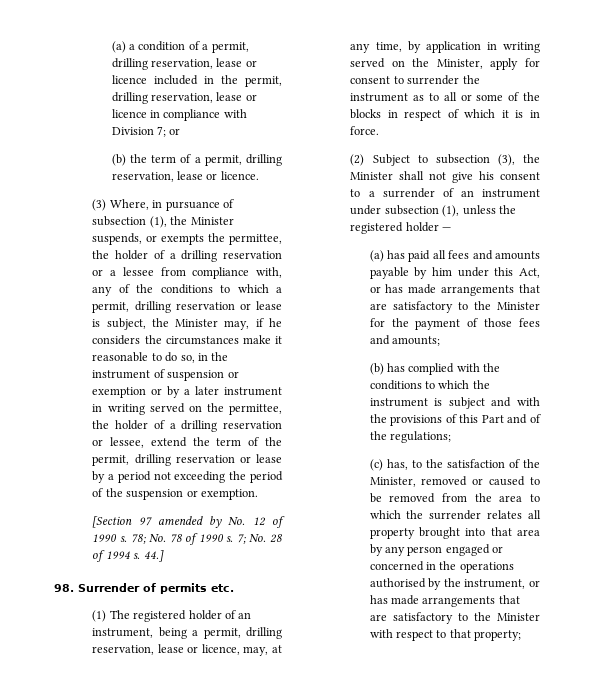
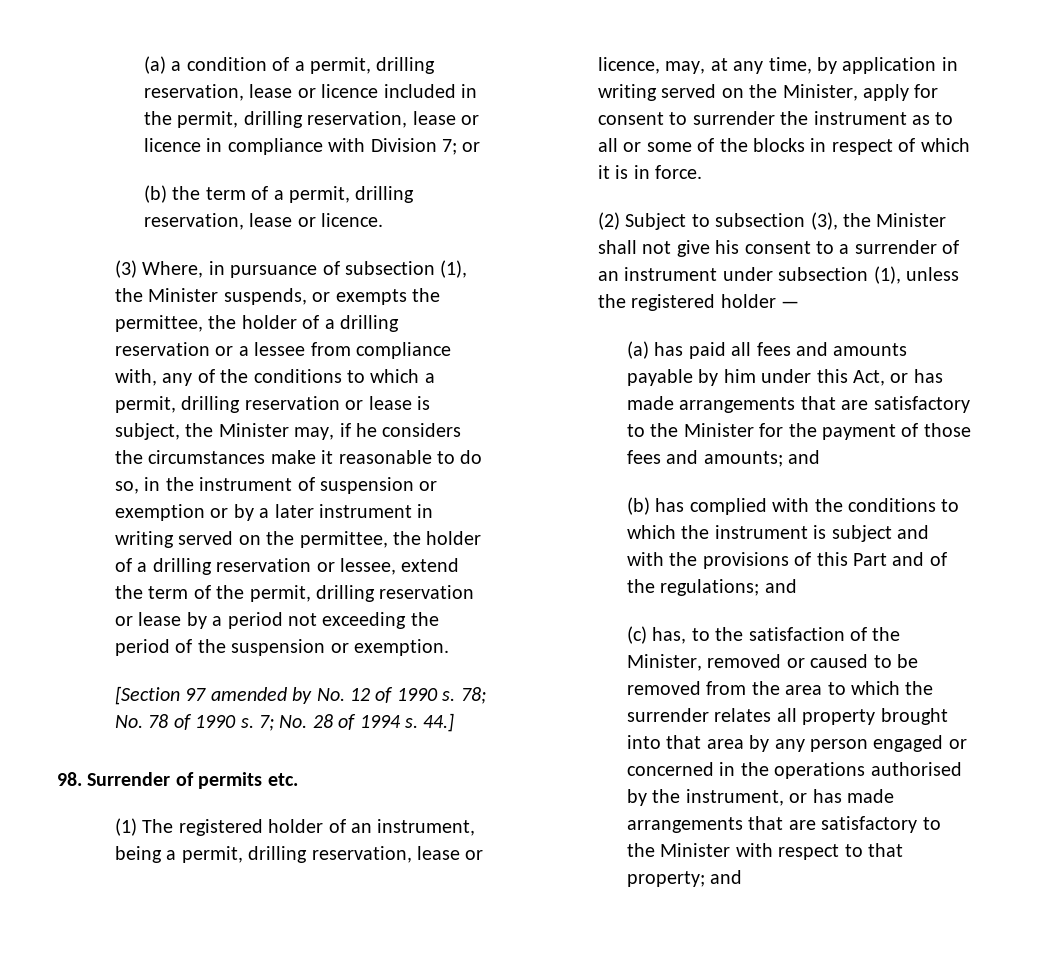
- (a) has paid all fees and amounts payable by him under this Act, or has made arrangements that are satisfactory to the Minister for the payment of those fees and amounts;
+ (a) has paid all fees and amounts payable by him under this Act, or has made arrangements that are satisfactory to the Minister for the payment of those fees and amounts; and
- (b) has complied with the conditions to which the instrument is subject and with the provisions of this Part and of the regulations;
+ (b) has complied with the conditions to which the instrument is subject and with the provisions of this Part and of the regulations; and
- (c) has, to the satisfaction of the Minister, removed or caused to be removed from the area to which the surrender relates all property brought into that area by any person engaged or concerned in the operations authorised by the instrument, or has made arrangements that are satisfactory to the Minister with respect to that property;
+ (c) has, to the satisfaction of the Minister, removed or caused to be removed from the area to which the surrender relates all property brought into that area by any person engaged or concerned in the operations authorised by the instrument, or has made arrangements that are satisfactory to the Minister with respect to that property; and

